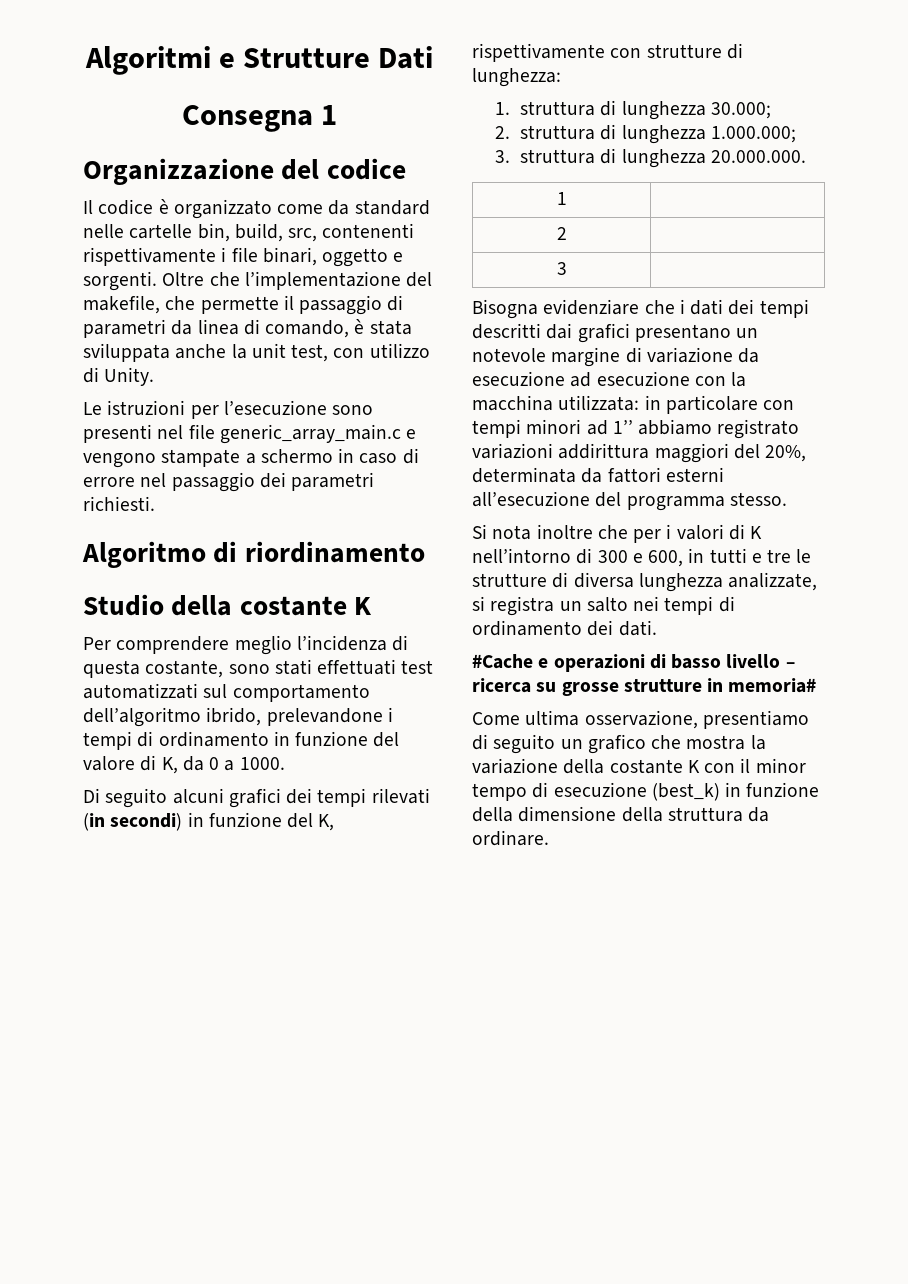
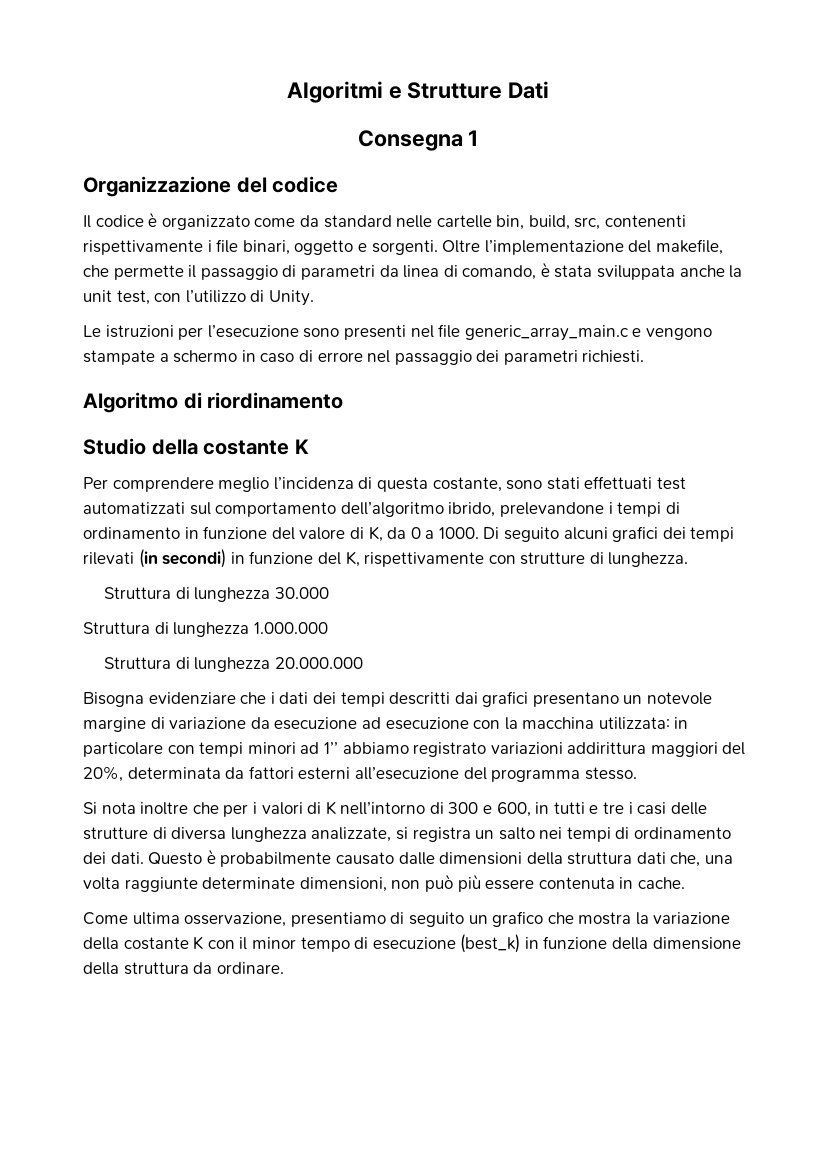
- Oltre che l’implementazione del makefile, che permette il passaggio di parametri da linea di comando, è stata sviluppata anche la unit test, con utilizzo di Unity.
+ Oltre l’implementazione del makefile, che permette il passaggio di parametri da linea di comando, è stata sviluppata anche la unit test, con l’utilizzo di Unity.
- Per comprendere meglio l’incidenza di questa costante, sono stati effettuati test automatizzati sul comportamento dell’algoritmo ibrido, prelevandone i tempi di ordinamento in funzione del valore di K, da 0 a 1000.
- Di seguito alcuni grafici dei tempi rilevati (in secondi) in funzione del K, rispettivamente con strutture di lunghezza:
- 1. struttura di lunghezza 30.000;
- 2. struttura di lunghezza 1.000.000;
- 3. struttura di lunghezza 20.000.000.
- 1 |
- 2 |
- 3 |
+ Per comprendere meglio l’incidenza di questa costante, sono stati effettuati test automatizzati sul comportamento dell’algoritmo ibrido, prelevandone i tempi di ordinamento in funzione del valore di K, da 0 a 1000. Di seguito alcuni grafici dei tempi rilevati (in secondi) in funzione del K, rispettivamente con strutture di lunghezza.
+ Struttura di lunghezza 30.000
+ Struttura di lunghezza 1.000.000
+ Struttura di lunghezza 20.000.000
- Si nota inoltre che per i valori di K nell’intorno di 300 e 600, in tutti e tre le strutture di diversa lunghezza analizzate, si registra un salto nei tempi di ordinamento dei dati.
- #Cache e operazioni di basso livello – ricerca su grosse strutture in memoria#
+ Si nota inoltre che per i valori di K nell’intorno di 300 e 600, in tutti e tre i casi delle strutture di diversa lunghezza analizzate, si registra un salto nei tempi di ordinamento dei dati. Questo è probabilmente causato dalle dimensioni della struttura dati che, una volta raggiunte determinate dimensioni, non può più essere contenuta in cache.

